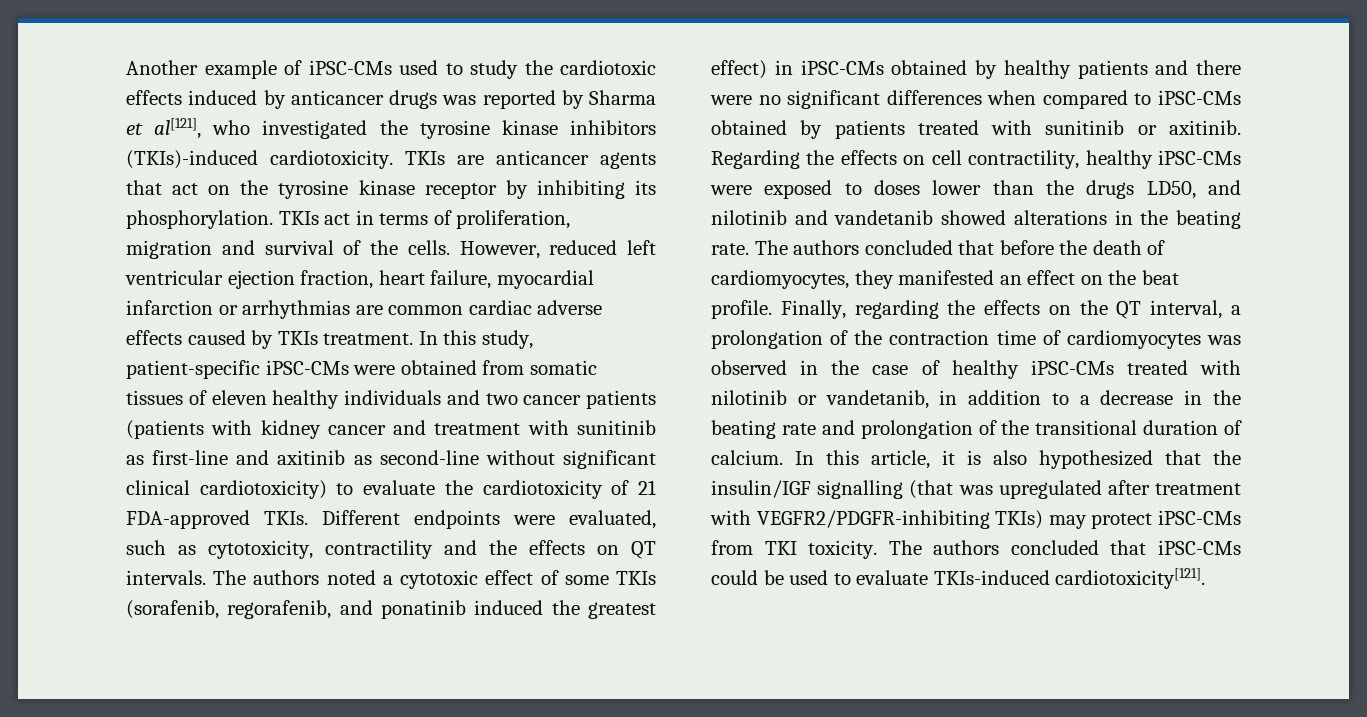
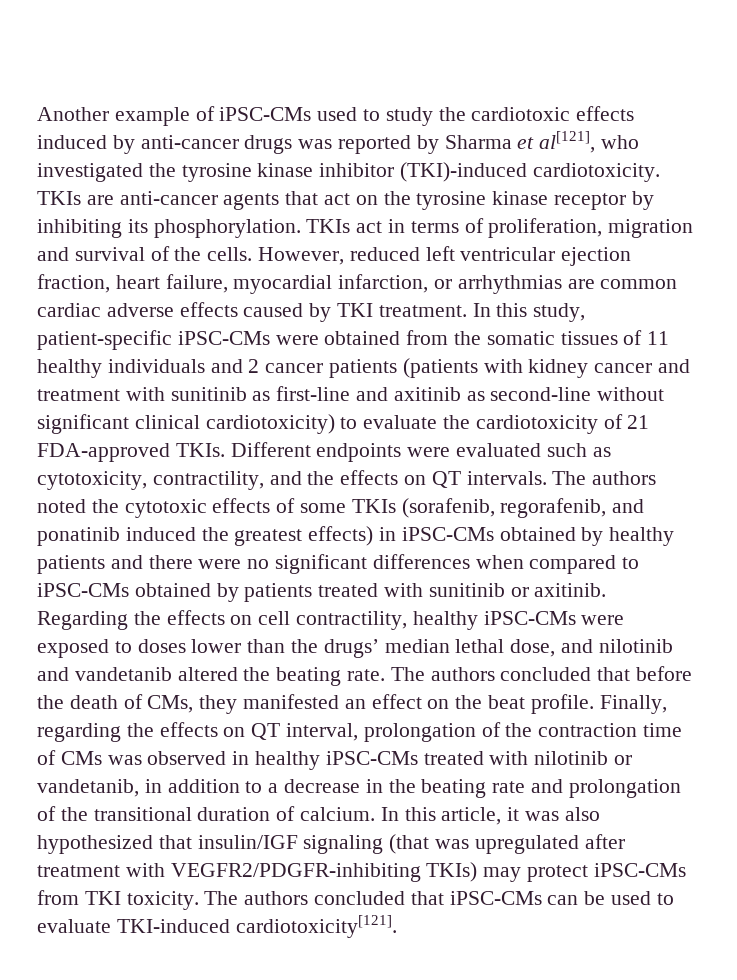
- Another example of iPSC-CMs used to study the cardiotoxic effects induced by anticancer drugs was reported by Sharma et al[121], who investigated the tyrosine kinase inhibitors (TKIs)-induced cardiotoxicity.
+ Another example of iPSC-CMs used to study the cardiotoxic effects induced by anti-cancer drugs was reported by Sharma et al[121], who investigated the tyrosine kinase inhibitor (TKI)-induced cardiotoxicity.
- TKIs are anticancer agents that act on the tyrosine kinase receptor by inhibiting its phosphorylation.
+ TKIs are anti-cancer agents that act on the tyrosine kinase receptor by inhibiting its phosphorylation.
- However, reduced left ventricular ejection fraction, heart failure, myocardial infarction or arrhythmias are common cardiac adverse effects caused by TKIs treatment.
+ However, reduced left ventricular ejection fraction, heart failure, myocardial infarction, or arrhythmias are common cardiac adverse effects caused by TKI treatment.
- In this study, patient-specific iPSC-CMs were obtained from somatic tissues of eleven healthy individuals and two cancer patients (patients with kidney cancer and treatment with sunitinib as first-line and axitinib as second-line without significant clinical cardiotoxicity) to evaluate the cardiotoxicity of 21 FDA-approved TKIs.
+ In this study, patient-specific iPSC-CMs were obtained from the somatic tissues of 11 healthy individuals and 2 cancer patients (patients with kidney cancer and treatment with sunitinib as first-line and axitinib as second-line without significant clinical cardiotoxicity) to evaluate the cardiotoxicity of 21 FDA-approved TKIs.
- Different endpoints were evaluated, such as cytotoxicity, contractility and the effects on QT intervals.
+ Different endpoints were evaluated such as cytotoxicity, contractility, and the effects on QT intervals.
- The authors noted a cytotoxic effect of some TKIs (sorafenib, regorafenib, and ponatinib induced the greatest effect) in iPSC-CMs obtained by healthy patients and there were no significant differences when compared to iPSC-CMs obtained by patients treated with sunitinib or axitinib.
+ The authors noted the cytotoxic effects of some TKIs (sorafenib, regorafenib, and ponatinib induced the greatest effects) in iPSC-CMs obtained by healthy patients and there were no significant differences when compared to iPSC-CMs obtained by patients treated with sunitinib or axitinib.
- Regarding the effects on cell contractility, healthy iPSC-CMs were exposed to doses lower than the drugs LD50, and nilotinib and vandetanib showed alterations in the beating rate.
+ Regarding the effects on cell contractility, healthy iPSC-CMs were exposed to doses lower than the drugs’ median lethal dose, and nilotinib and vandetanib altered the beating rate.
- The authors concluded that before the death of cardiomyocytes, they manifested an effect on the beat profile.
+ The authors concluded that before the death of CMs, they manifested an effect on the beat profile.
- Finally, regarding the effects on the QT interval, a prolongation of the contraction time of cardiomyocytes was observed in the case of healthy iPSC-CMs treated with nilotinib or vandetanib, in addition to a decrease in the beating rate and prolongation of the transitional duration of calcium.
+ Finally, regarding the effects on QT interval, prolongation of the contraction time of CMs was observed in healthy iPSC-CMs treated with nilotinib or vandetanib, in addition to a decrease in the beating rate and prolongation of the transitional duration of calcium.
- In this article, it is also hypothesized that the insulin/IGF signalling (that was upregulated after treatment with VEGFR2/PDGFR-inhibiting TKIs) may protect iPSC-CMs from TKI toxicity.
+ In this article, it was also hypothesized that insulin/IGF signaling (that was upregulated after treatment with VEGFR2/PDGFR-inhibiting TKIs) may protect iPSC-CMs from TKI toxicity.
- The authors concluded that iPSC-CMs could be used to evaluate TKIs-induced cardiotoxicity[121].
+ The authors concluded that iPSC-CMs can be used to evaluate TKI-induced cardiotoxicity[121].

